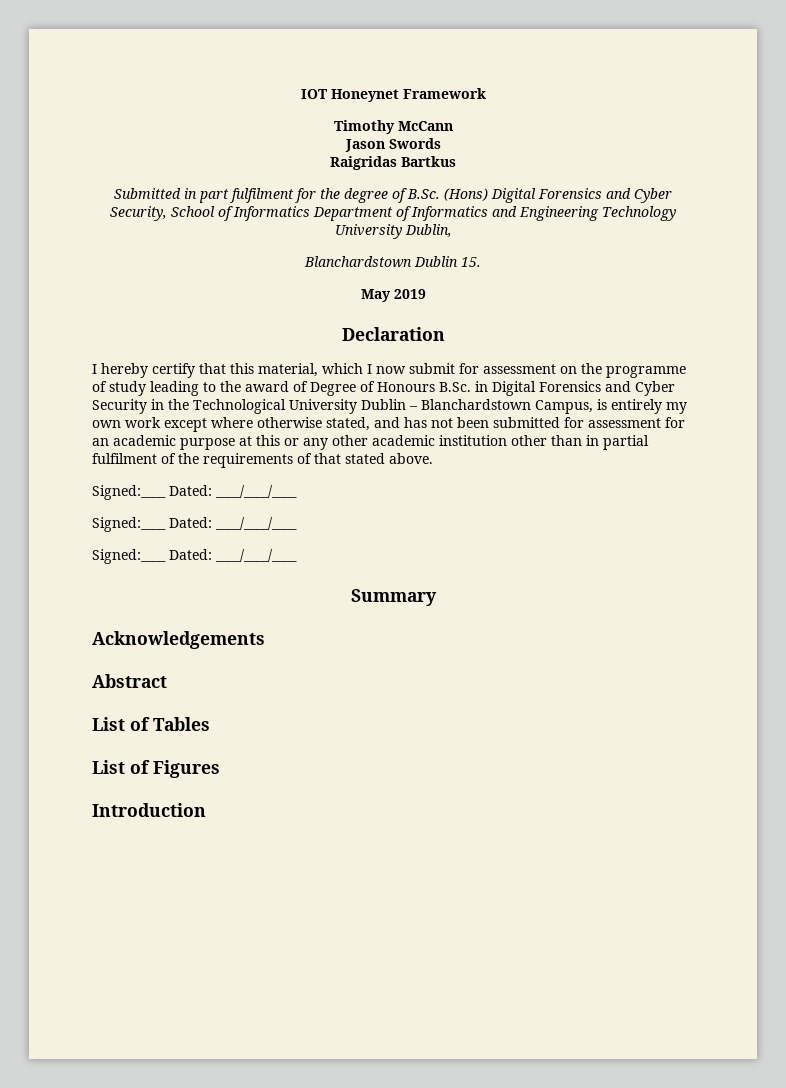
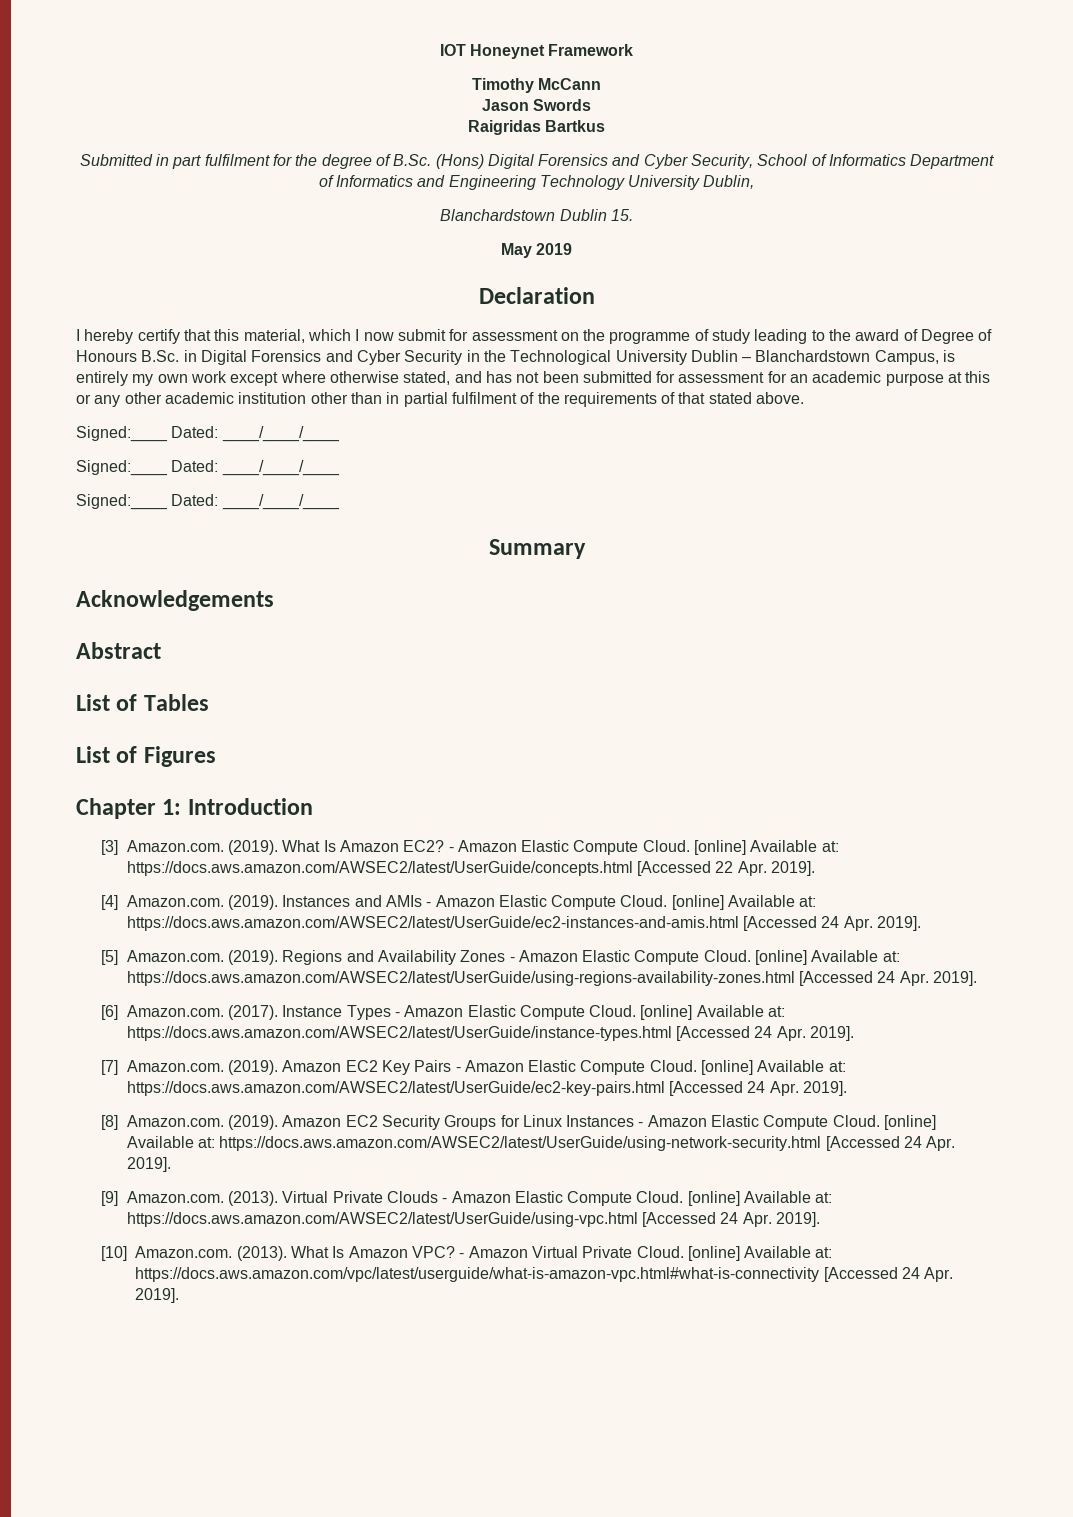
- Introduction
+ Chapter 1: Introduction
+ [3] Amazon.com. (2019). What Is Amazon EC2? - Amazon Elastic Compute Cloud. [online] Available at: https://docs.aws.amazon.com/AWSEC2/latest/UserGuide/concepts.html [Accessed 22 Apr. 2019].
+ [4] Amazon.com. (2019). Instances and AMIs - Amazon Elastic Compute Cloud. [online] Available at: https://docs.aws.amazon.com/AWSEC2/latest/UserGuide/ec2-instances-and-amis.html [Accessed 24 Apr. 2019].
+ [5] Amazon.com. (2019). Regions and Availability Zones - Amazon Elastic Compute Cloud. [online] Available at: https://docs.aws.amazon.com/AWSEC2/latest/UserGuide/using-regions-availability-zones.html [Accessed 24 Apr. 2019].
+ [6] Amazon.com. (2017). Instance Types - Amazon Elastic Compute Cloud. [online] Available at: https://docs.aws.amazon.com/AWSEC2/latest/UserGuide/instance-types.html [Accessed 24 Apr. 2019].
+ [7] Amazon.com. (2019). Amazon EC2 Key Pairs - Amazon Elastic Compute Cloud. [online] Available at: https://docs.aws.amazon.com/AWSEC2/latest/UserGuide/ec2-key-pairs.html [Accessed 24 Apr. 2019].
+ [8] Amazon.com. (2019). Amazon EC2 Security Groups for Linux Instances - Amazon Elastic Compute Cloud. [online] Available at: https://docs.aws.amazon.com/AWSEC2/latest/UserGuide/using-network-security.html [Accessed 24 Apr. 2019].
+ [9] Amazon.com. (2013). Virtual Private Clouds - Amazon Elastic Compute Cloud. [online] Available at: https://docs.aws.amazon.com/AWSEC2/latest/UserGuide/using-vpc.html [Accessed 24 Apr. 2019].
+ [10] Amazon.com. (2013). What Is Amazon VPC? - Amazon Virtual Private Cloud. [online] Available at: https://docs.aws.amazon.com/vpc/latest/userguide/what-is-amazon-vpc.html#what-is-connectivity [Accessed 24 Apr. 2019].

